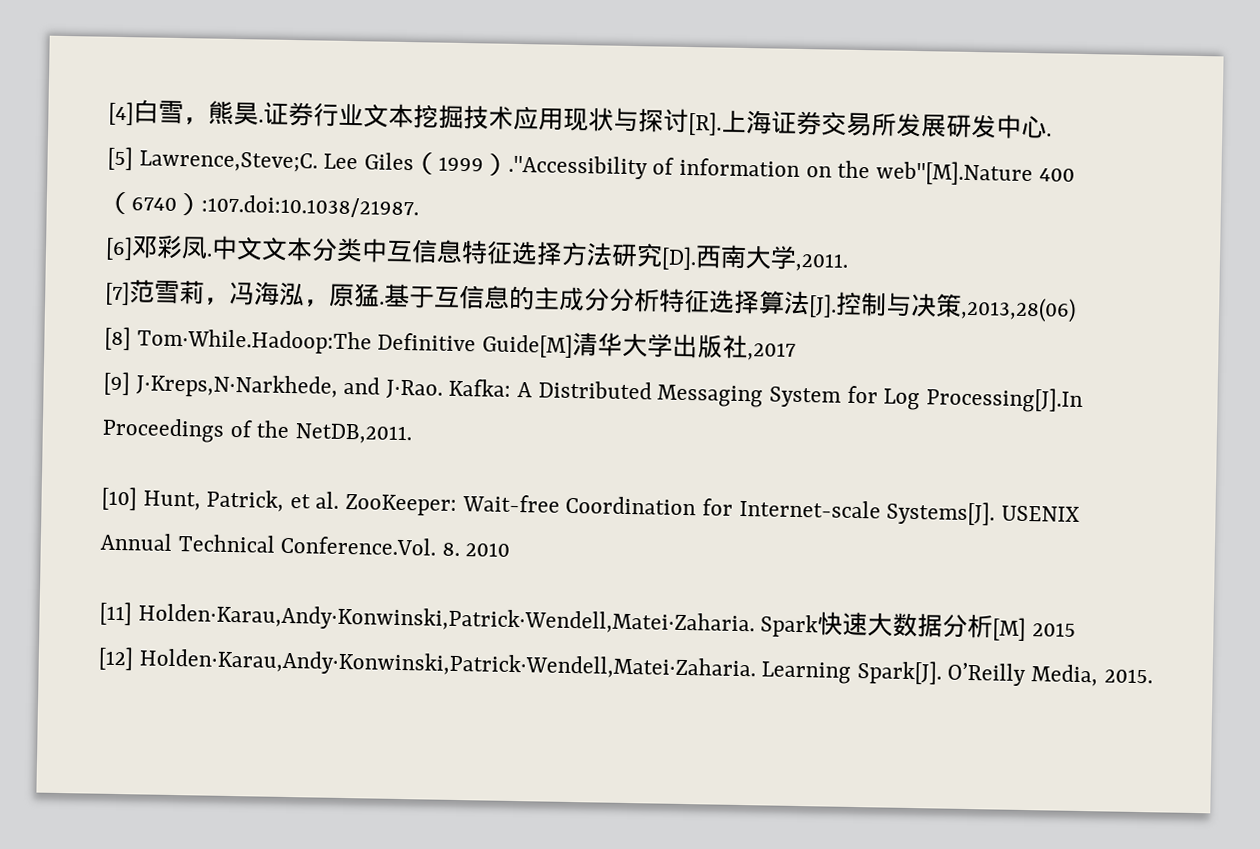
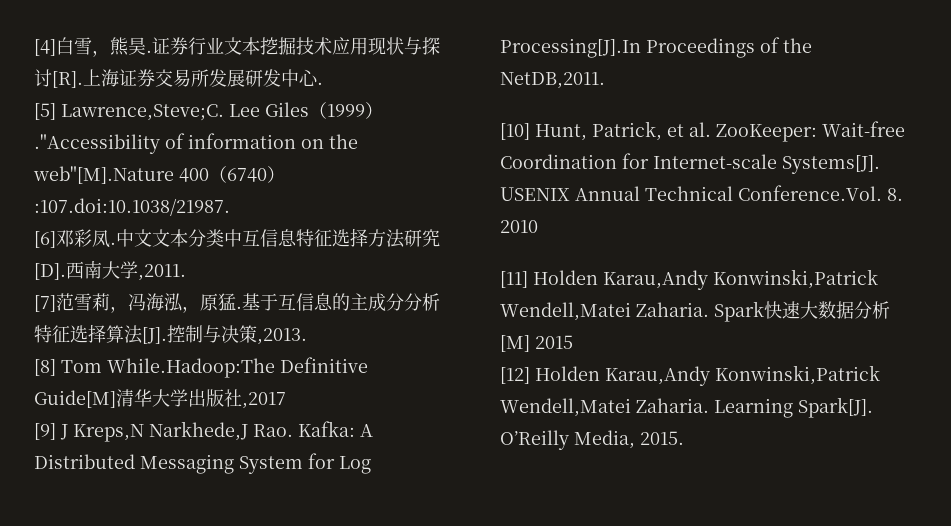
- 基于互信息的主成分分析特征选择算法[J].控制与决策,2013,28(06)
+ 基于互信息的主成分分析特征选择算法[J].控制与决策,2013.
- [8] Tom·While.Hadoop:The Definitive Guide[M]清华大学出版社,2017
+ [8] Tom While.Hadoop:The Definitive Guide[M]清华大学出版社,2017
- [9] J·Kreps,N·Narkhede, and J·Rao. Kafka: A Distributed Messaging System for Log Processing[J].In Proceedings of the NetDB,2011.
+ [9] J Kreps,N Narkhede,J Rao. Kafka: A Distributed Messaging System for Log Processing[J].In Proceedings of the NetDB,2011.
- [11] Holden·Karau,Andy·Konwinski,Patrick·Wendell,Matei·Zaharia.
+ [11] Holden Karau,Andy Konwinski,Patrick Wendell,Matei Zaharia.
- [12] Holden·Karau,Andy·Konwinski,Patrick·Wendell,Matei·Zaharia.
+ [12] Holden Karau,Andy Konwinski,Patrick Wendell,Matei Zaharia.

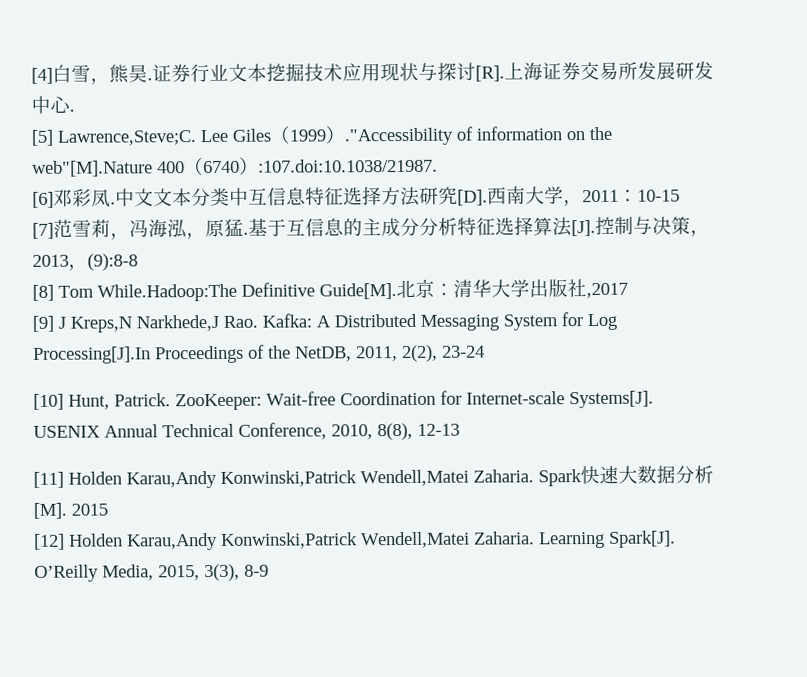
- 中文文本分类中互信息特征选择方法研究[D].西南大学,2011.
+ 中文文本分类中互信息特征选择方法研究[D].西南大学，2011：10-15
- 基于互信息的主成分分析特征选择算法[J].控制与决策,2013.
+ 基于互信息的主成分分析特征选择算法[J].控制与决策，2013，(9):8-8
- [8] Tom While.Hadoop:The Definitive Guide[M]清华大学出版社,2017
+ [8] Tom While.Hadoop:The Definitive Guide[M].北京：清华大学出版社,2017
- [9] J Kreps,N Narkhede,J Rao. Kafka: A Distributed Messaging System for Log Processing[J].In Proceedings of the NetDB,2011.
+ [9] J Kreps,N Narkhede,J Rao. Kafka: A Distributed Messaging System for Log Processing[J].In Proceedings of the NetDB, 2011, 2(2), 23-24
- [10] Hunt, Patrick, et al. ZooKeeper: Wait-free Coordination for Internet-scale Systems[J].
+ [10] Hunt, Patrick. ZooKeeper: Wait-free Coordination for Internet-scale Systems[J].
- USENIX Annual Technical Conference.Vol. 8. 2010
+ USENIX Annual Technical Conference, 2010, 8(8), 12-13
- Spark快速大数据分析[M] 2015
+ Spark快速大数据分析[M]. 2015
- O’Reilly Media, 2015.
+ O’Reilly Media, 2015, 3(3), 8-9

